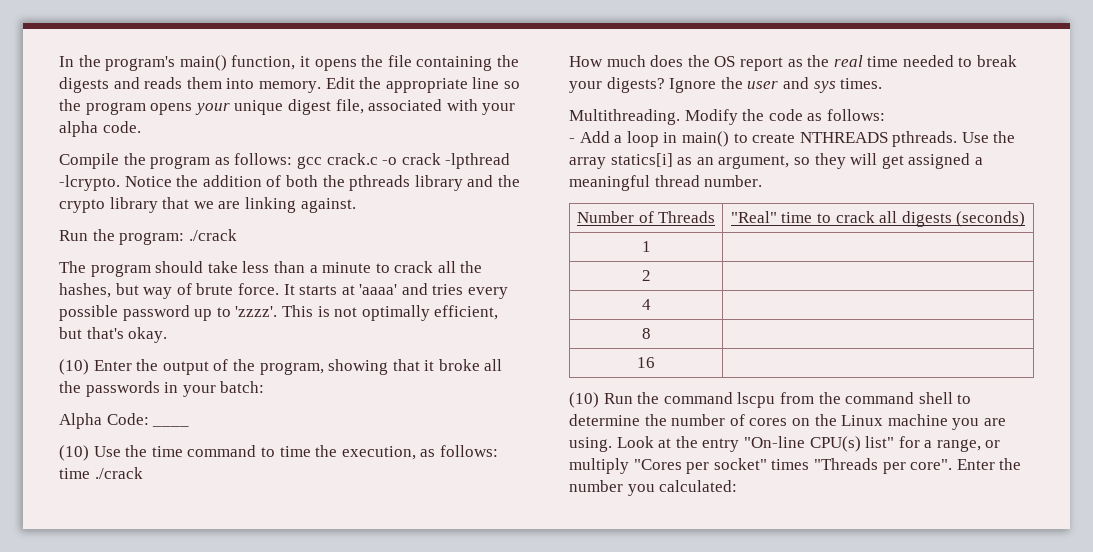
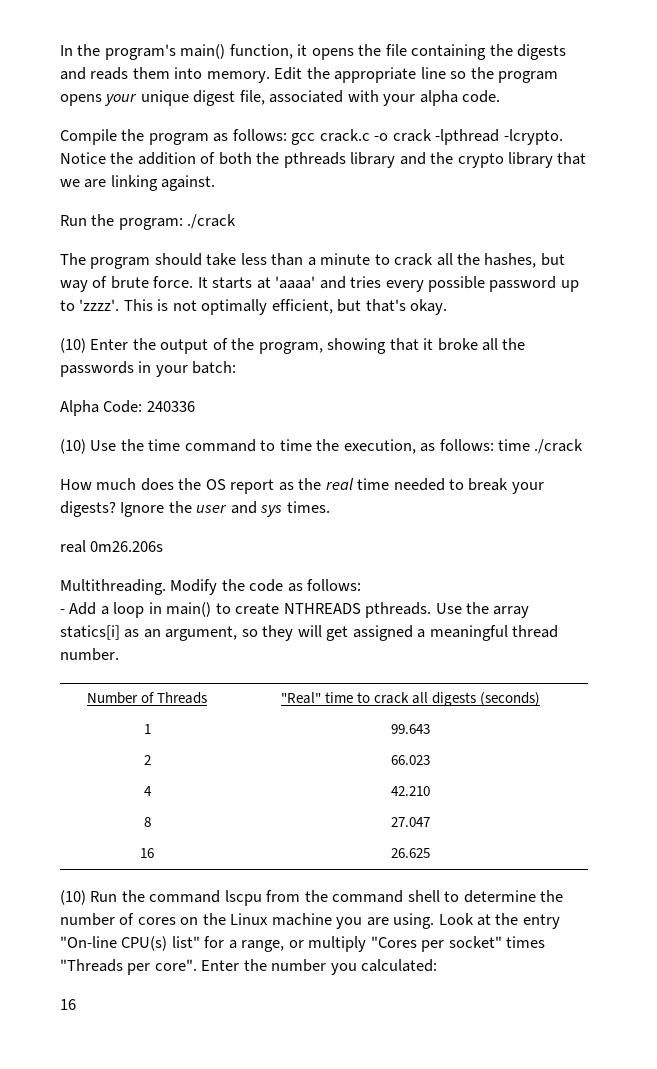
- Alpha Code: ____
+ Alpha Code: 240336
+ real 0m26.206s
- 1 |
+ 1 | 99.643
- 2 |
+ 2 | 66.023
- 4 |
+ 4 | 42.210
- 8 |
+ 8 | 27.047
- 16 |
+ 16 | 26.625
  Enter the number you calculated:
+ 16

